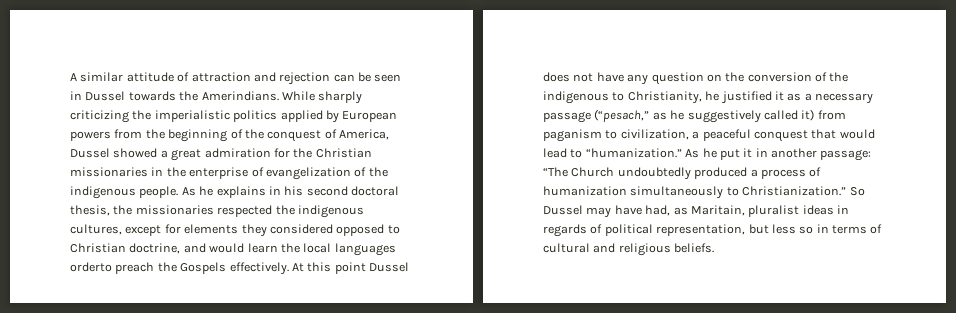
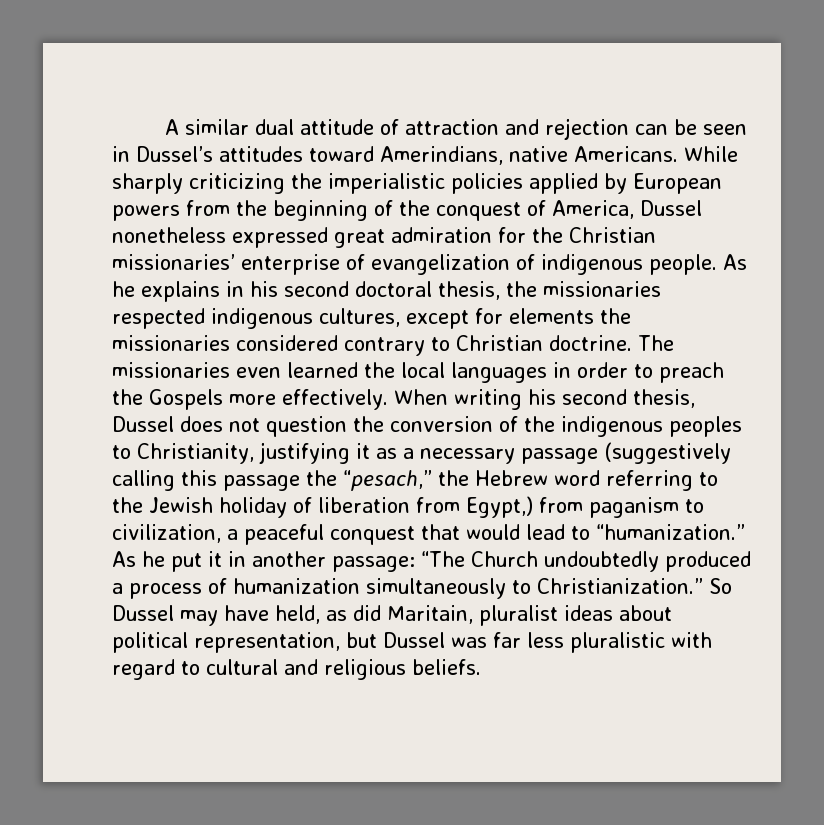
- A similar attitude of attraction and rejection can be seen in Dussel towards the Amerindians.
+ A similar dual attitude of attraction and rejection can be seen in Dussel’s attitudes toward Amerindians, native Americans.
- While sharply criticizing the imperialistic politics applied by European powers from the beginning of the conquest of America, Dussel showed a great admiration for the Christian missionaries in the enterprise of evangelization of the indigenous people.
+ While sharply criticizing the imperialistic policies applied by European powers from the beginning of the conquest of America, Dussel nonetheless expressed great admiration for the Christian missionaries’ enterprise of evangelization of indigenous people.
- As he explains in his second doctoral thesis, the missionaries respected the indigenous cultures, except for elements they considered opposed to Christian doctrine, and would learn the local languages orderto preach the Gospels effectively. At this point Dussel does not have any question on the conversion of the indigenous to Christianity, he justified it as a necessary passage (“pesach,” as he suggestively called it) from paganism to civilization, a peaceful conquest that would lead to “humanization.”
+ As he explains in his second doctoral thesis, the missionaries respected indigenous cultures, except for elements the missionaries considered contrary to Christian doctrine. The missionaries even learned the local languages in order to preach the Gospels more effectively. When writing his second thesis, Dussel does not question the conversion of the indigenous peoples to Christianity, justifying it as a necessary passage (suggestively calling this passage the “pesach,” the Hebrew word referring to the Jewish holiday of liberation from Egypt,) from paganism to civilization, a peaceful conquest that would lead to “humanization.”
- So Dussel may have had, as Maritain, pluralist ideas in regards of political representation, but less so in terms of cultural and religious beliefs.
+ So Dussel may have held, as did Maritain, pluralist ideas about political representation, but Dussel was far less pluralistic with regard to cultural and religious beliefs.

